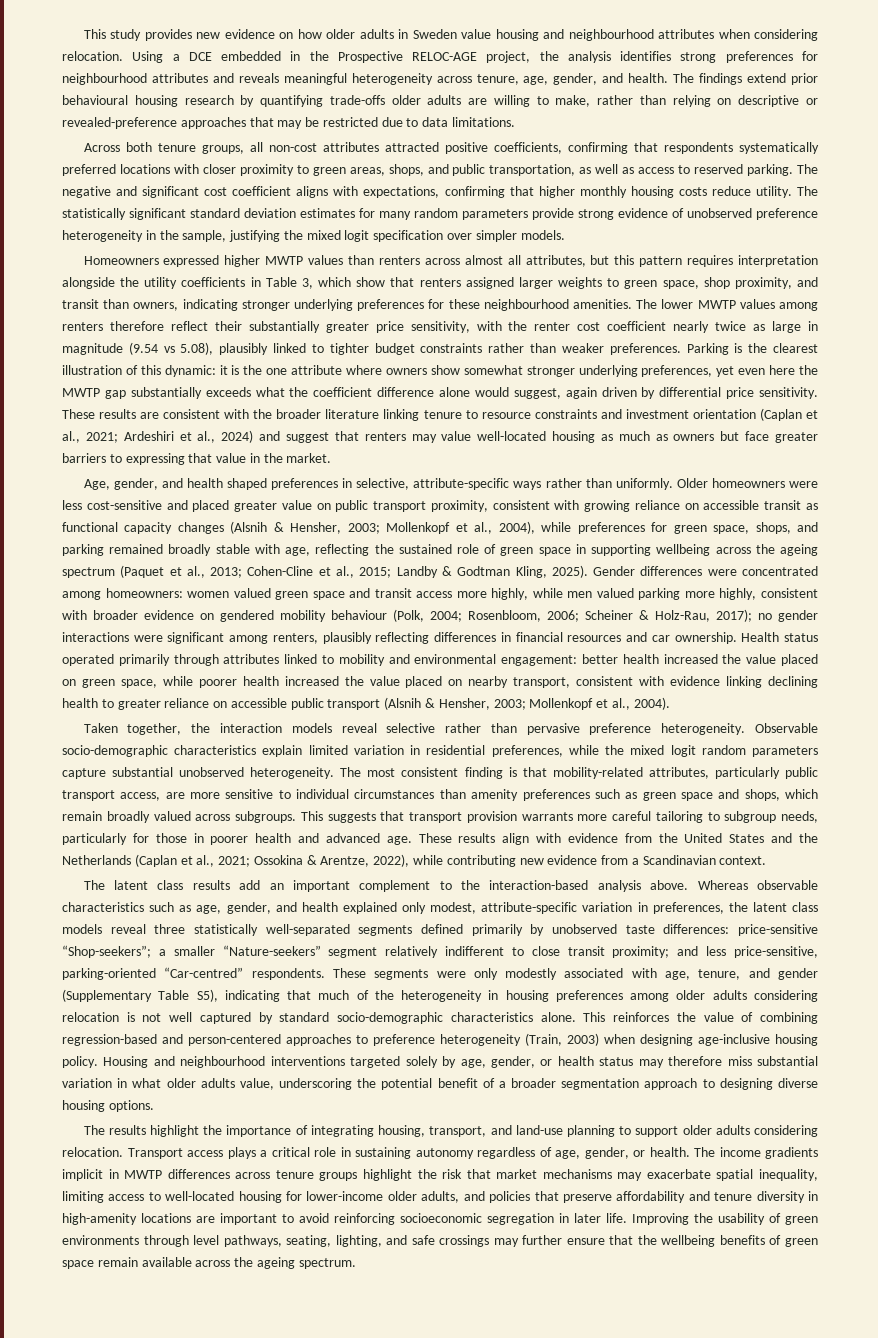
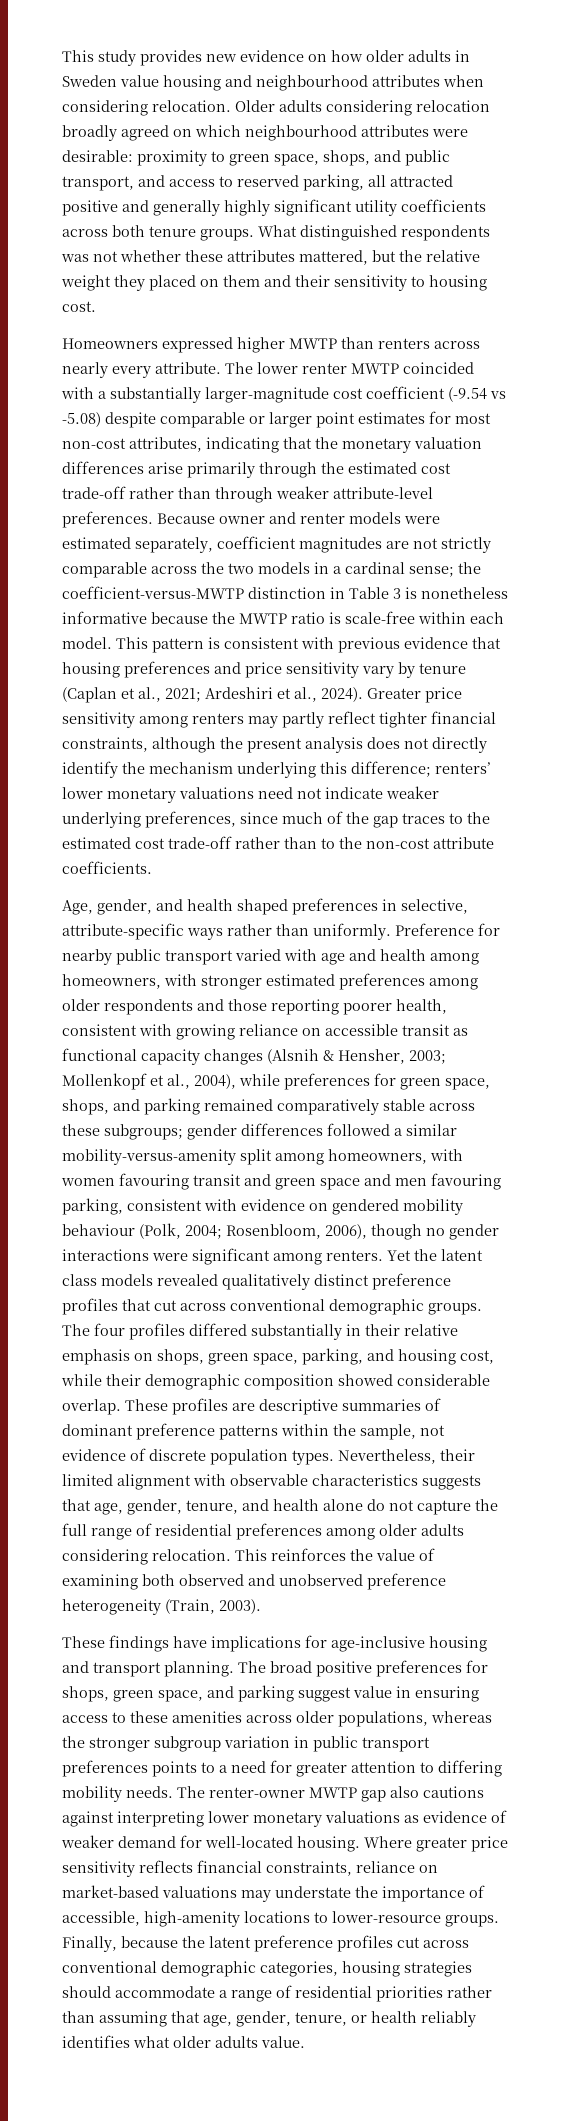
- Using a DCE embedded in the Prospective RELOC-AGE project, the analysis identifies strong preferences for neighbourhood attributes and reveals meaningful heterogeneity across tenure, age, gender, and health. The findings extend prior behavioural housing research by quantifying trade-offs older adults are willing to make, rather than relying on descriptive or revealed-preference approaches that may be restricted due to data limitations.
- Across both tenure groups, all non-cost attributes attracted positive coefficients, confirming that respondents systematically preferred locations with closer proximity to green areas, shops, and public transportation, as well as access to reserved parking. The negative and significant cost coefficient aligns with expectations, confirming that higher monthly housing costs reduce utility. The statistically significant standard deviation estimates for many random parameters provide strong evidence of unobserved preference heterogeneity in the sample, justifying the mixed logit specification over simpler models.
+ Older adults considering relocation broadly agreed on which neighbourhood attributes were desirable: proximity to green space, shops, and public transport, and access to reserved parking, all attracted positive and generally highly significant utility coefficients across both tenure groups. What distinguished respondents was not whether these attributes mattered, but the relative weight they placed on them and their sensitivity to housing cost.
- Homeowners expressed higher MWTP values than renters across almost all attributes, but this pattern requires interpretation alongside the utility coefficients in Table 3, which show that renters assigned larger weights to green space, shop proximity, and transit than owners, indicating stronger underlying preferences for these neighbourhood amenities. The lower MWTP values among renters therefore reflect their substantially greater price sensitivity, with the renter cost coefficient nearly twice as large in magnitude (9.54 vs 5.08), plausibly linked to tighter budget constraints rather than weaker preferences. Parking is the clearest illustration of this dynamic: it is the one attribute where owners show somewhat stronger underlying preferences, yet even here the MWTP gap substantially exceeds what the coefficient difference alone would suggest, again driven by differential price sensitivity. These results are consistent with the broader literature linking tenure to resource constraints and investment orientation (Caplan et al., 2021; Ardeshiri et al., 2024) and suggest that renters may value well-located housing as much as owners but face greater barriers to expressing that value in the market.
+ Homeowners expressed higher MWTP than renters across nearly every attribute. The lower renter MWTP coincided with a substantially larger-magnitude cost coefficient (-9.54 vs -5.08) despite comparable or larger point estimates for most non-cost attributes, indicating that the monetary valuation differences arise primarily through the estimated cost trade-off rather than through weaker attribute-level preferences. Because owner and renter models were estimated separately, coefficient magnitudes are not strictly comparable across the two models in a cardinal sense; the coefficient-versus-MWTP distinction in Table 3 is nonetheless informative because the MWTP ratio is scale-free within each model. This pattern is consistent with previous evidence that housing preferences and price sensitivity vary by tenure (Caplan et al., 2021; Ardeshiri et al., 2024). Greater price sensitivity among renters may partly reflect tighter financial constraints, although the present analysis does not directly identify the mechanism underlying this difference; renters’ lower monetary valuations need not indicate weaker underlying preferences, since much of the gap traces to the estimated cost trade-off rather than to the non-cost attribute coefficients.
- Older homeowners were less cost-sensitive and placed greater value on public transport proximity, consistent with growing reliance on accessible transit as functional capacity changes (Alsnih & Hensher, 2003; Mollenkopf et al., 2004), while preferences for green space, shops, and parking remained broadly stable with age, reflecting the sustained role of green space in supporting wellbeing across the ageing spectrum (Paquet et al., 2013; Cohen-Cline et al., 2015; Landby & Godtman Kling, 2025). Gender differences were concentrated among homeowners: women valued green space and transit access more highly, while men valued parking more highly, consistent with broader evidence on gendered mobility behaviour (Polk, 2004; Rosenbloom, 2006; Scheiner & Holz-Rau, 2017); no gender interactions were significant among renters, plausibly reflecting differences in financial resources and car ownership. Health status operated primarily through attributes linked to mobility and environmental engagement: better health increased the value placed on green space, while poorer health increased the value placed on nearby transport, consistent with evidence linking declining health to greater reliance on accessible public transport (Alsnih & Hensher, 2003; Mollenkopf et al., 2004).
- Taken together, the interaction models reveal selective rather than pervasive preference heterogeneity. Observable socio-demographic characteristics explain limited variation in residential preferences, while the mixed logit random parameters capture substantial unobserved heterogeneity. The most consistent finding is that mobility-related attributes, particularly public transport access, are more sensitive to individual circumstances than amenity preferences such as green space and shops, which remain broadly valued across subgroups. This suggests that transport provision warrants more careful tailoring to subgroup needs, particularly for those in poorer health and advanced age. These results align with evidence from the United States and the Netherlands (Caplan et al., 2021; Ossokina & Arentze, 2022), while contributing new evidence from a Scandinavian context.
- The latent class results add an important complement to the interaction-based analysis above. Whereas observable characteristics such as age, gender, and health explained only modest, attribute-specific variation in preferences, the latent class models reveal three statistically well-separated segments defined primarily by unobserved taste differences: price-sensitive “Shop-seekers”; a smaller “Nature-seekers” segment relatively indifferent to close transit proximity; and less price-sensitive, parking-oriented “Car-centred” respondents. These segments were only modestly associated with age, tenure, and gender (Supplementary Table S5), indicating that much of the heterogeneity in housing preferences among older adults considering relocation is not well captured by standard socio-demographic characteristics alone.
+ Preference for nearby public transport varied with age and health among homeowners, with stronger estimated preferences among older respondents and those reporting poorer health, consistent with growing reliance on accessible transit as functional capacity changes (Alsnih & Hensher, 2003; Mollenkopf et al., 2004), while preferences for green space, shops, and parking remained comparatively stable across these subgroups; gender differences followed a similar mobility-versus-amenity split among homeowners, with women favouring transit and green space and men favouring parking, consistent with evidence on gendered mobility behaviour (Polk, 2004; Rosenbloom, 2006), though no gender interactions were significant among renters. Yet the latent class models revealed qualitatively distinct preference profiles that cut across conventional demographic groups. The four profiles differed substantially in their relative emphasis on shops, green space, parking, and housing cost, while their demographic composition showed considerable overlap. These profiles are descriptive summaries of dominant preference patterns within the sample, not evidence of discrete population types. Nevertheless, their limited alignment with observable characteristics suggests that age, gender, tenure, and health alone do not capture the full range of residential preferences among older adults considering relocation.
- This reinforces the value of combining regression-based and person-centered approaches to preference heterogeneity (Train, 2003) when designing age-inclusive housing policy. Housing and neighbourhood interventions targeted solely by age, gender, or health status may therefore miss substantial variation in what older adults value, underscoring the potential benefit of a broader segmentation approach to designing diverse housing options.
- The results highlight the importance of integrating housing, transport, and land-use planning to support older adults considering relocation. Transport access plays a critical role in sustaining autonomy regardless of age, gender, or health. The income gradients implicit in MWTP differences across tenure groups highlight the risk that market mechanisms may exacerbate spatial inequality, limiting access to well-located housing for lower-income older adults, and policies that preserve affordability and tenure diversity in high-amenity locations are important to avoid reinforcing socioeconomic segregation in later life. Improving the usability of green environments through level pathways, seating, lighting, and safe crossings may further ensure that the wellbeing benefits of green space remain available across the ageing spectrum.
+ This reinforces the value of examining both observed and unobserved preference heterogeneity (Train, 2003).
+ These findings have implications for age-inclusive housing and transport planning. The broad positive preferences for shops, green space, and parking suggest value in ensuring access to these amenities across older populations, whereas the stronger subgroup variation in public transport preferences points to a need for greater attention to differing mobility needs. The renter-owner MWTP gap also cautions against interpreting lower monetary valuations as evidence of weaker demand for well-located housing. Where greater price sensitivity reflects financial constraints, reliance on market-based valuations may understate the importance of accessible, high-amenity locations to lower-resource groups. Finally, because the latent preference profiles cut across conventional demographic categories, housing strategies should accommodate a range of residential priorities rather than assuming that age, gender, tenure, or health reliably identifies what older adults value.

